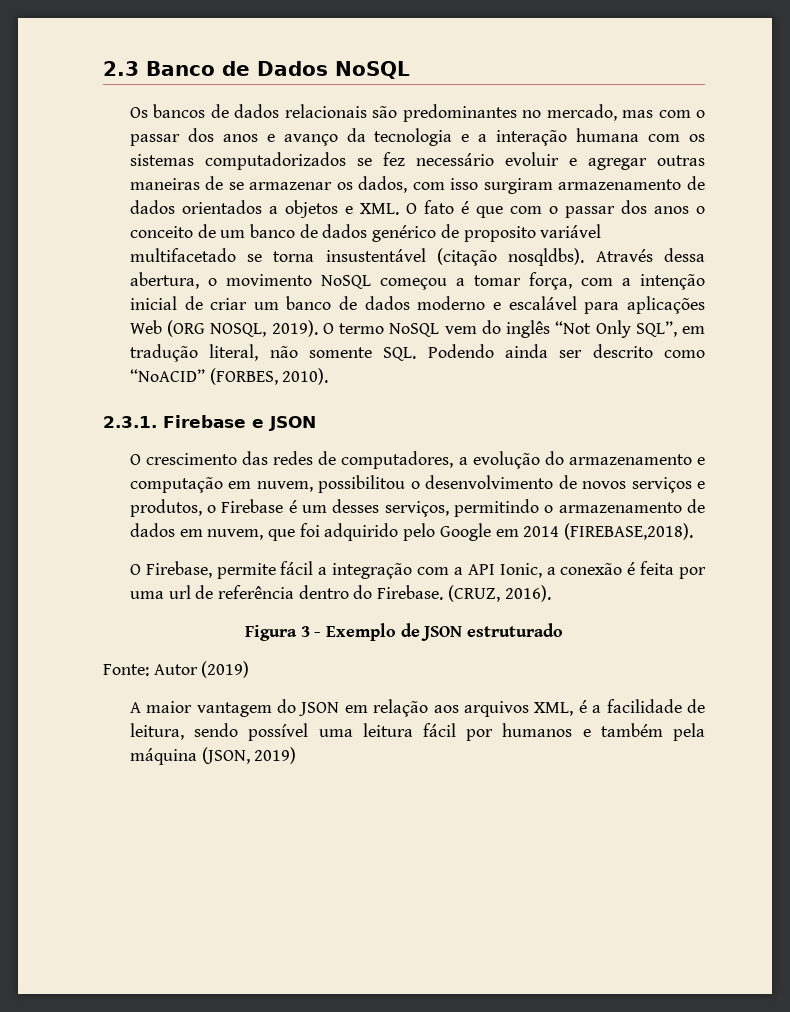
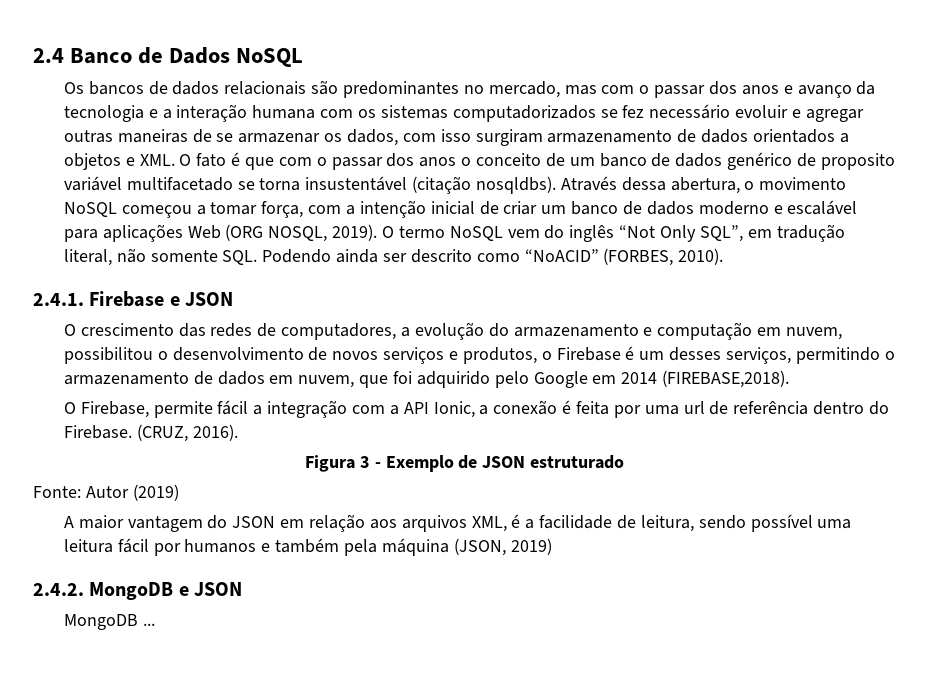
- 2.3 Banco de Dados NoSQL
+ 2.4 Banco de Dados NoSQL
- 2.3.1. Firebase e JSON
+ 2.4.1. Firebase e JSON
+ 2.4.2. MongoDB e JSON
+ MongoDB ...

